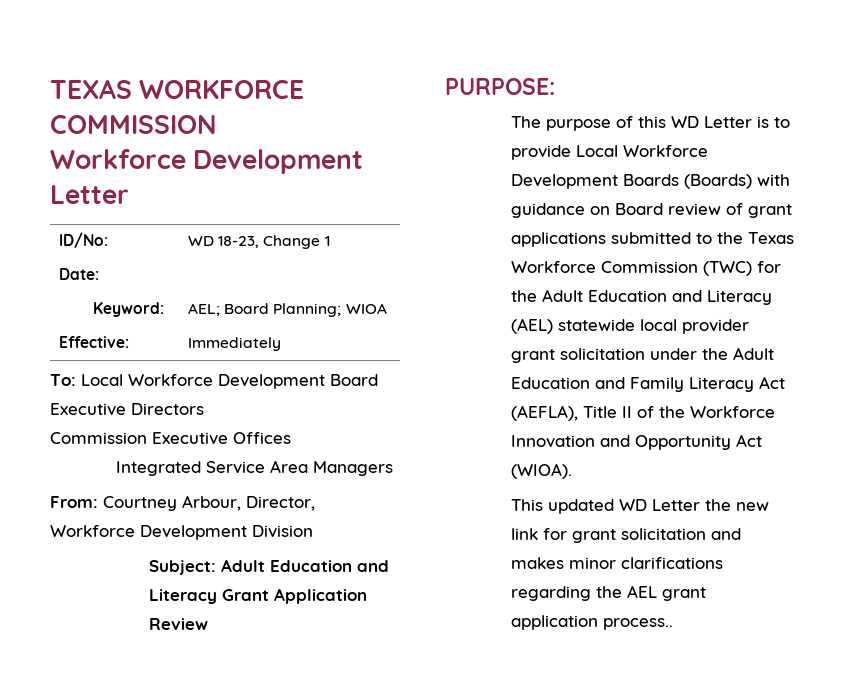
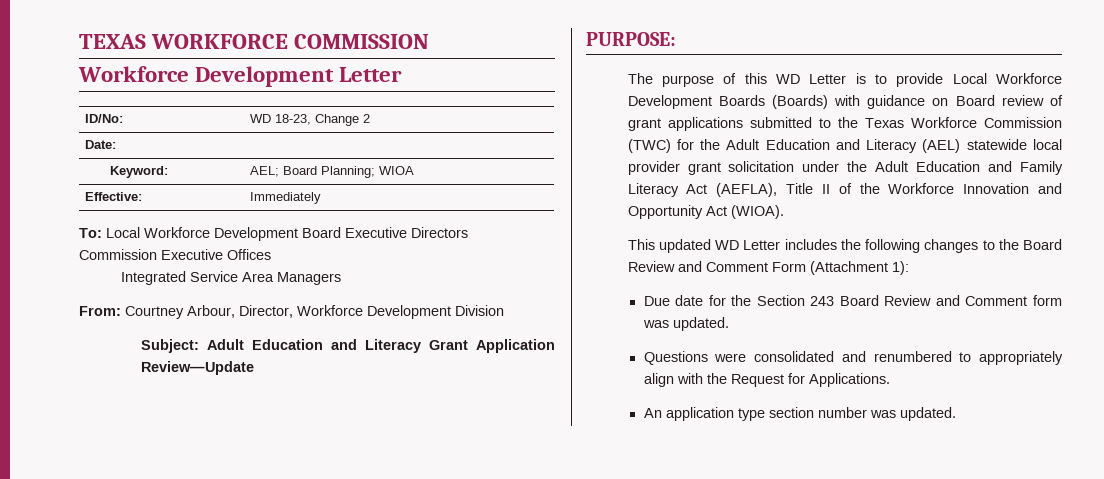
- ID/No: | WD 18-23, Change 1
+ ID/No: | WD 18-23, Change 2
- Subject: Adult Education and Literacy Grant Application Review
+ Subject: Adult Education and Literacy Grant Application Review—Update
- This updated WD Letter the new link for grant solicitation and makes minor clarifications regarding the AEL grant application process..
+ This updated WD Letter includes the following changes to the Board Review and Comment Form (Attachment 1):
+ Due date for the Section 243 Board Review and Comment form was updated.
+ Questions were consolidated and renumbered to appropriately align with the Request for Applications.
+ An application type section number was updated.

